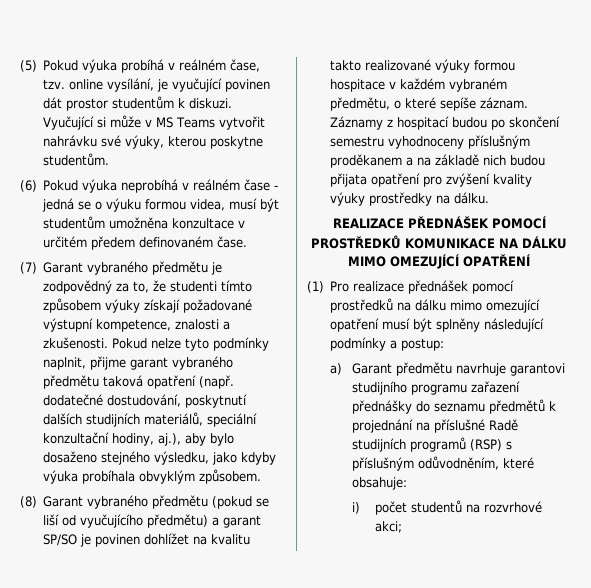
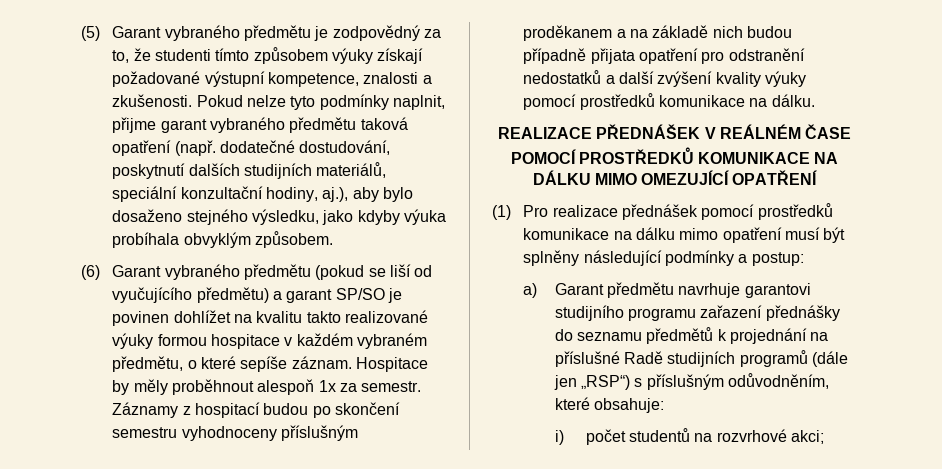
- (5) Pokud výuka probíhá v reálném čase, tzv. online vysílání, je vyučující povinen dát prostor studentům k diskuzi. Vyučující si může v MS Teams vytvořit nahrávku své výuky, kterou poskytne studentům.
- (6) Pokud výuka neprobíhá v reálném čase - jedná se o výuku formou videa, musí být studentům umožněna konzultace v určitém předem definovaném čase.
- (7) Garant vybraného předmětu je zodpovědný za to, že studenti tímto způsobem výuky získají požadované výstupní kompetence, znalosti a zkušenosti.
+ (5) Garant vybraného předmětu je zodpovědný za to, že studenti tímto způsobem výuky získají požadované výstupní kompetence, znalosti a zkušenosti.
- (8) Garant vybraného předmětu (pokud se liší od vyučujícího předmětu) a garant SP/SO je povinen dohlížet na kvalitu takto realizované výuky formou hospitace v každém vybraném předmětu, o které sepíše záznam.
+ (6) Garant vybraného předmětu (pokud se liší od vyučujícího předmětu) a garant SP/SO je povinen dohlížet na kvalitu takto realizované výuky formou hospitace v každém vybraném předmětu, o které sepíše záznam.
+ Hospitace by měly proběhnout alespoň 1x za semestr.
- Záznamy z hospitací budou po skončení semestru vyhodnoceny příslušným proděkanem a na základě nich budou přijata opatření pro zvýšení kvality výuky prostředky na dálku.
+ Záznamy z hospitací budou po skončení semestru vyhodnoceny příslušným proděkanem a na základě nich budou případně přijata opatření pro odstranění nedostatků a další zvýšení kvality výuky pomocí prostředků komunikace na dálku.
- REALIZACE PŘEDNÁŠEK POMOCÍ PROSTŘEDKŮ KOMUNIKACE NA DÁLKU MIMO OMEZUJÍCÍ OPATŘENÍ
+ REALIZACE PŘEDNÁŠEK V REÁLNÉM ČASE POMOCÍ PROSTŘEDKŮ KOMUNIKACE NA DÁLKU MIMO OMEZUJÍCÍ OPATŘENÍ
- (1) Pro realizace přednášek pomocí prostředků na dálku mimo omezující opatření musí být splněny následující podmínky a postup:
+ (1) Pro realizace přednášek pomocí prostředků komunikace na dálku mimo opatření musí být splněny následující podmínky a postup:
- a) Garant předmětu navrhuje garantovi studijního programu zařazení přednášky do seznamu předmětů k projednání na příslušné Radě studijních programů (RSP) s příslušným odůvodněním, které obsahuje:
+ a) Garant předmětu navrhuje garantovi studijního programu zařazení přednášky do seznamu předmětů k projednání na příslušné Radě studijních programů (dále jen „RSP“) s příslušným odůvodněním, které obsahuje:

